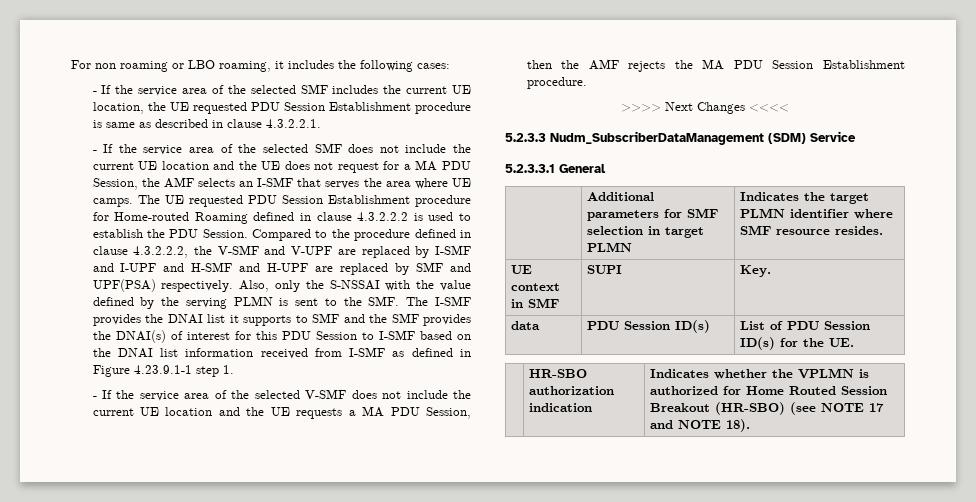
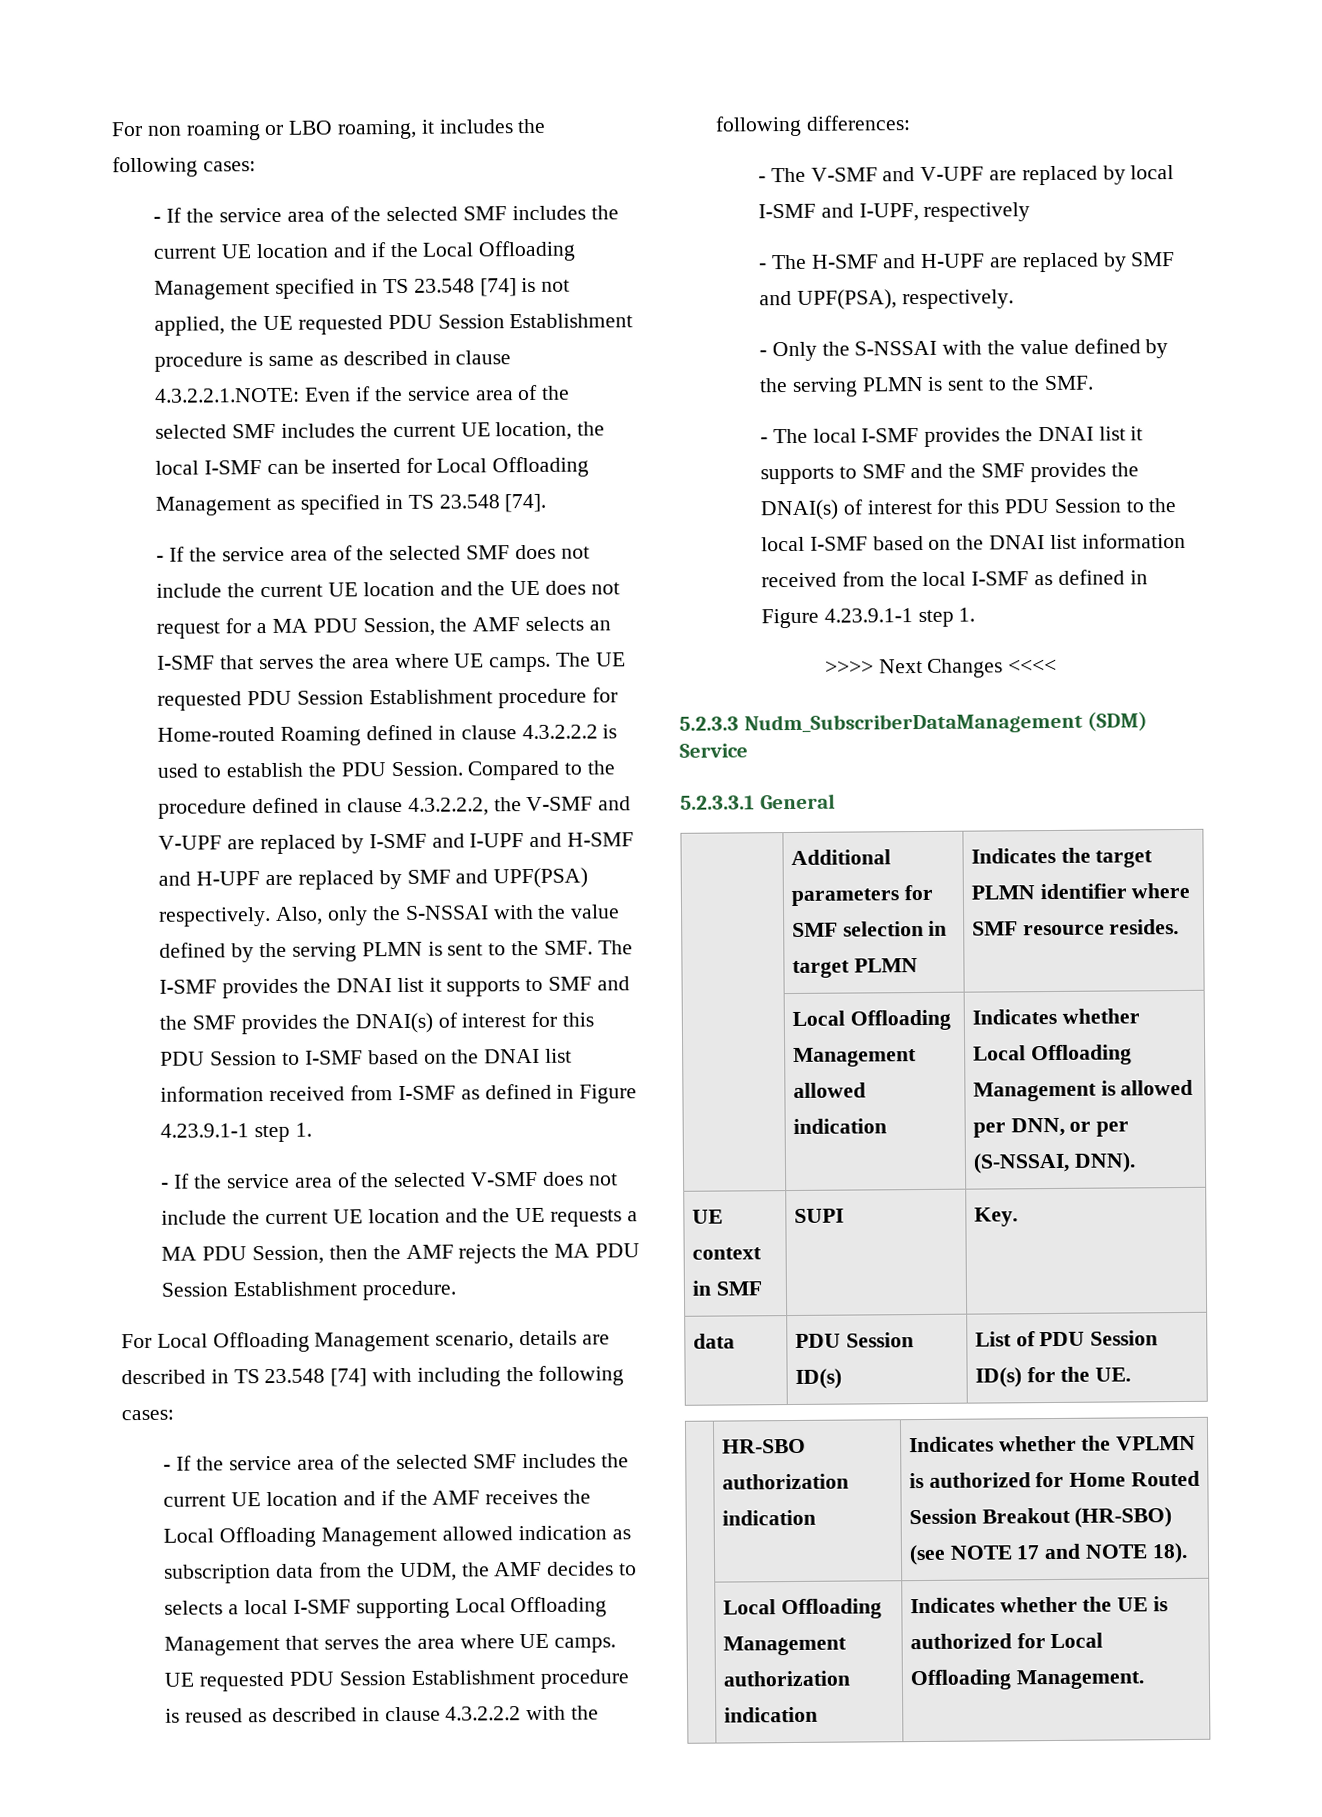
- - If the service area of the selected SMF includes the current UE location, the UE requested PDU Session Establishment procedure is same as described in clause 4.3.2.2.1.
+ - If the service area of the selected SMF includes the current UE location and if the Local Offloading Management specified in TS 23.548 [74] is not applied, the UE requested PDU Session Establishment procedure is same as described in clause 4.3.2.2.1.NOTE: Even if the service area of the selected SMF includes the current UE location, the local I-SMF can be inserted for Local Offloading Management as specified in TS 23.548 [74].
+ For Local Offloading Management scenario, details are described in TS 23.548 [74] with including the following cases:
+ - If the service area of the selected SMF includes the current UE location and if the AMF receives the Local Offloading Management allowed indication as subscription data from the UDM, the AMF decides to selects a local I-SMF supporting Local Offloading Management that serves the area where UE camps. UE requested PDU Session Establishment procedure is reused as described in clause 4.3.2.2.2 with the following differences:
+ - The V-SMF and V-UPF are replaced by local I-SMF and I-UPF, respectively
+ - The H-SMF and H-UPF are replaced by SMF and UPF(PSA), respectively.
+ - Only the S-NSSAI with the value defined by the serving PLMN is sent to the SMF.
+ - The local I-SMF provides the DNAI list it supports to SMF and the SMF provides the DNAI(s) of interest for this PDU Session to the local I-SMF based on the DNAI list information received from the local I-SMF as defined in Figure 4.23.9.1-1 step 1.
+ | Local Offloading Management allowed indication | Indicates whether Local Offloading Management is allowed per DNN, or per (S-NSSAI, DNN).
+ | Local Offloading Management authorization indication | Indicates whether the UE is authorized for Local Offloading Management.

